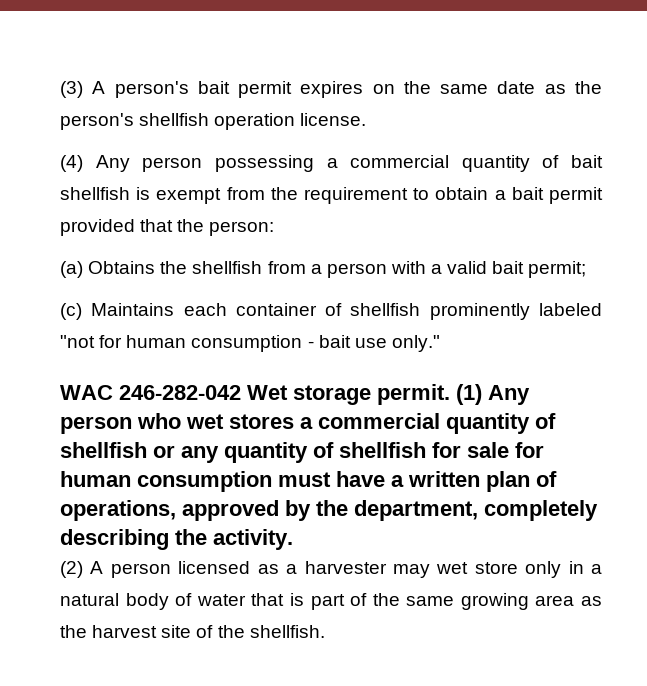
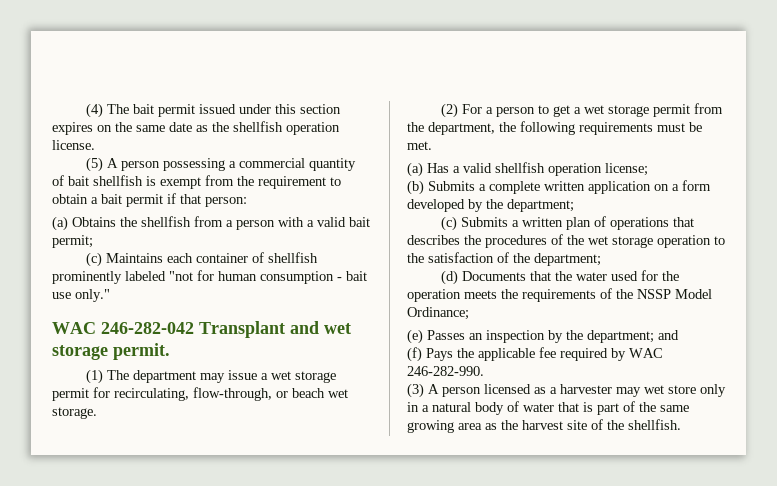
- (3) A person's bait permit expires on the same date as the person's shellfish operation license.
+ (4) The bait permit issued under this section expires on the same date as the shellfish operation license.
- (4) Any person possessing a commercial quantity of bait shellfish is exempt from the requirement to obtain a bait permit provided that the person:
+ (5) A person possessing a commercial quantity of bait shellfish is exempt from the requirement to obtain a bait permit if that person:
- WAC 246-282-042 Wet storage permit. (1) Any person who wet stores a commercial quantity of shellfish or any quantity of shellfish for sale for human consumption must have a written plan of operations, approved by the department, completely describing the activity.
- (2) A person licensed as a harvester may wet store only in a natural body of water that is part of the same growing area as the harvest site of the shellfish.
+ WAC 246-282-042 Transplant and wet storage permit.
+ (1) The department may issue a wet storage permit for recirculating, flow-through, or beach wet storage.
+ (2) For a person to get a wet storage permit from the department, the following requirements must be met.
+ (a) Has a valid shellfish operation license;
+ (b) Submits a complete written application on a form developed by the department;
+ (c) Submits a written plan of operations that describes the procedures of the wet storage operation to the satisfaction of the department;
+ (d) Documents that the water used for the operation meets the requirements of the NSSP Model Ordinance;
+ (e) Passes an inspection by the department; and
+ (f) Pays the applicable fee required by WAC 246-282-990.
+ (3) A person licensed as a harvester may wet store only in a natural body of water that is part of the same growing area as the harvest site of the shellfish.

